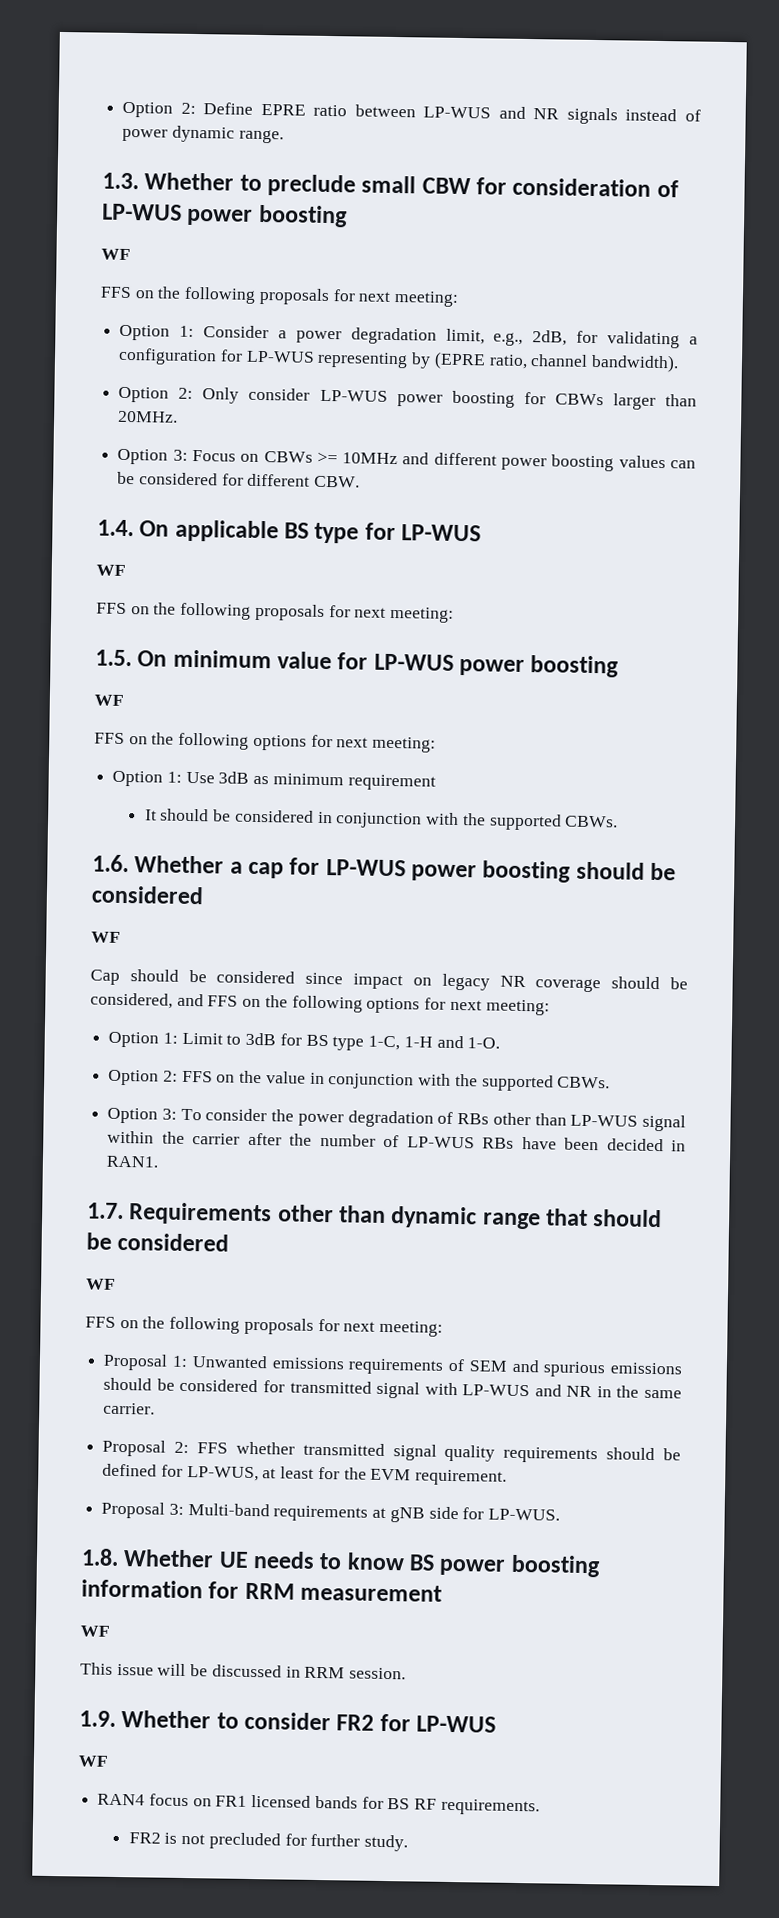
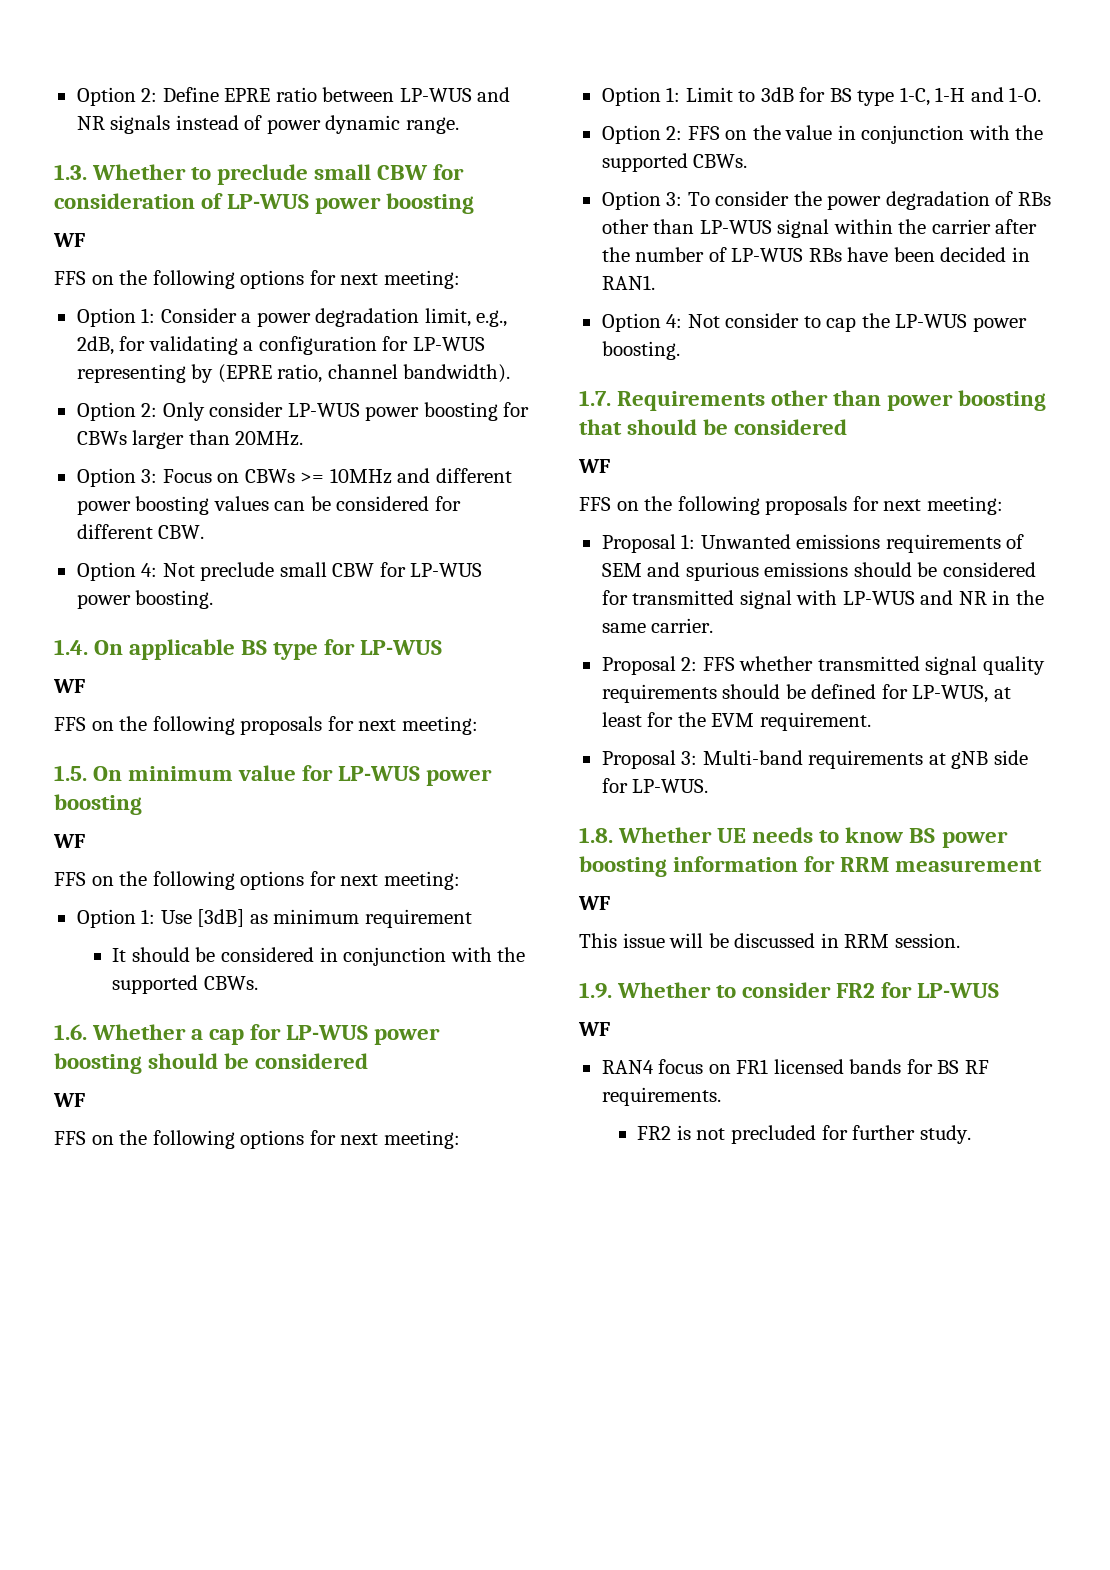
  1.3. Whether to preclude small CBW for consideration of LP-WUS power boosting
  WF
- FFS on the following proposals for next meeting:
+ FFS on the following options for next meeting:
+ Option 4: Not preclude small CBW for LP-WUS power boosting.
- Option 1: Use 3dB as minimum requirement
+ Option 1: Use [3dB] as minimum requirement
  1.6. Whether a cap for LP-WUS power boosting should be considered
  WF
- Cap should be considered since impact on legacy NR coverage should be considered, and FFS on the following options for next meeting:
+ FFS on the following options for next meeting:
+ Option 4: Not consider to cap the LP-WUS power boosting.
- 1.7. Requirements other than dynamic range that should be considered
+ 1.7. Requirements other than power boosting that should be considered

